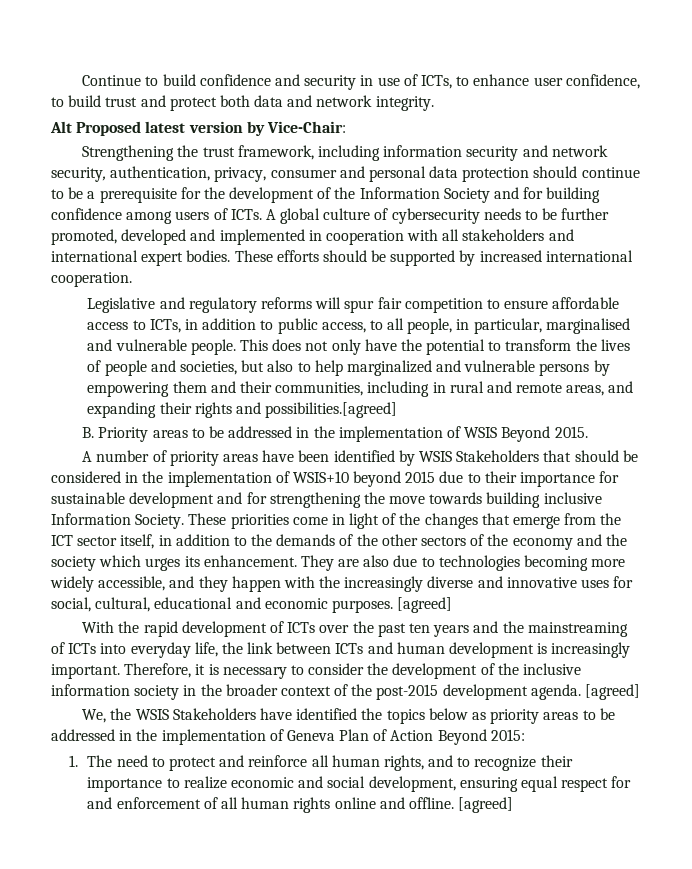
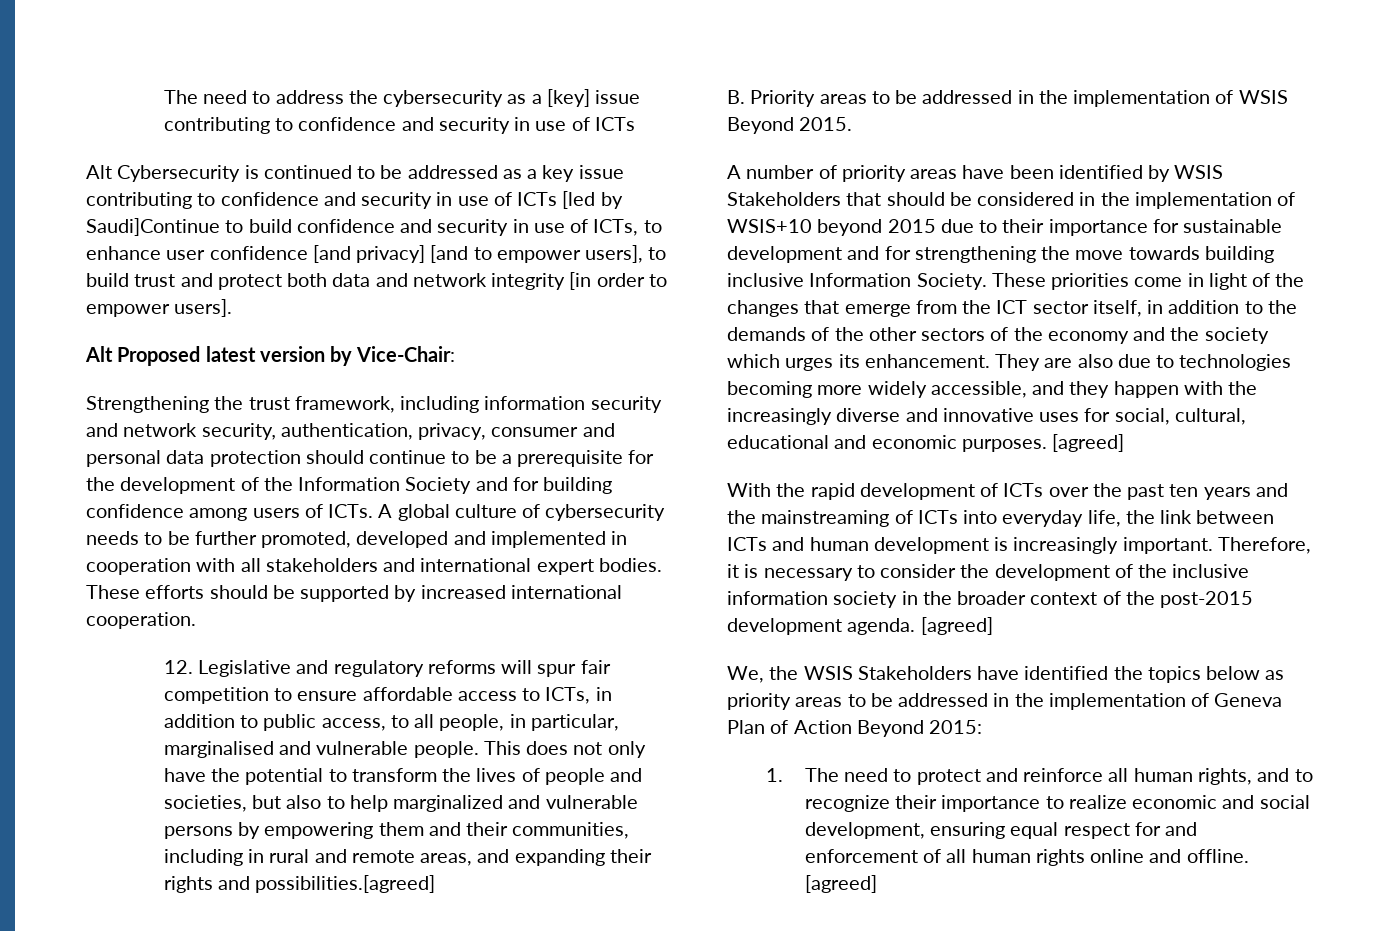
- Continue to build confidence and security in use of ICTs, to enhance user confidence, to build trust and protect both data and network integrity.
+ The need to address the cybersecurity as a [key] issue contributing to confidence and security in use of ICTs
+ Alt Cybersecurity is continued to be addressed as a key issue contributing to confidence and security in use of ICTs [led by Saudi]Continue to build confidence and security in use of ICTs, to enhance user confidence [and privacy] [and to empower users], to build trust and protect both data and network integrity [in order to empower users].
- Legislative and regulatory reforms will spur fair competition to ensure affordable access to ICTs, in addition to public access, to all people, in particular, marginalised and vulnerable people.
+ 12. Legislative and regulatory reforms will spur fair competition to ensure affordable access to ICTs, in addition to public access, to all people, in particular, marginalised and vulnerable people.

